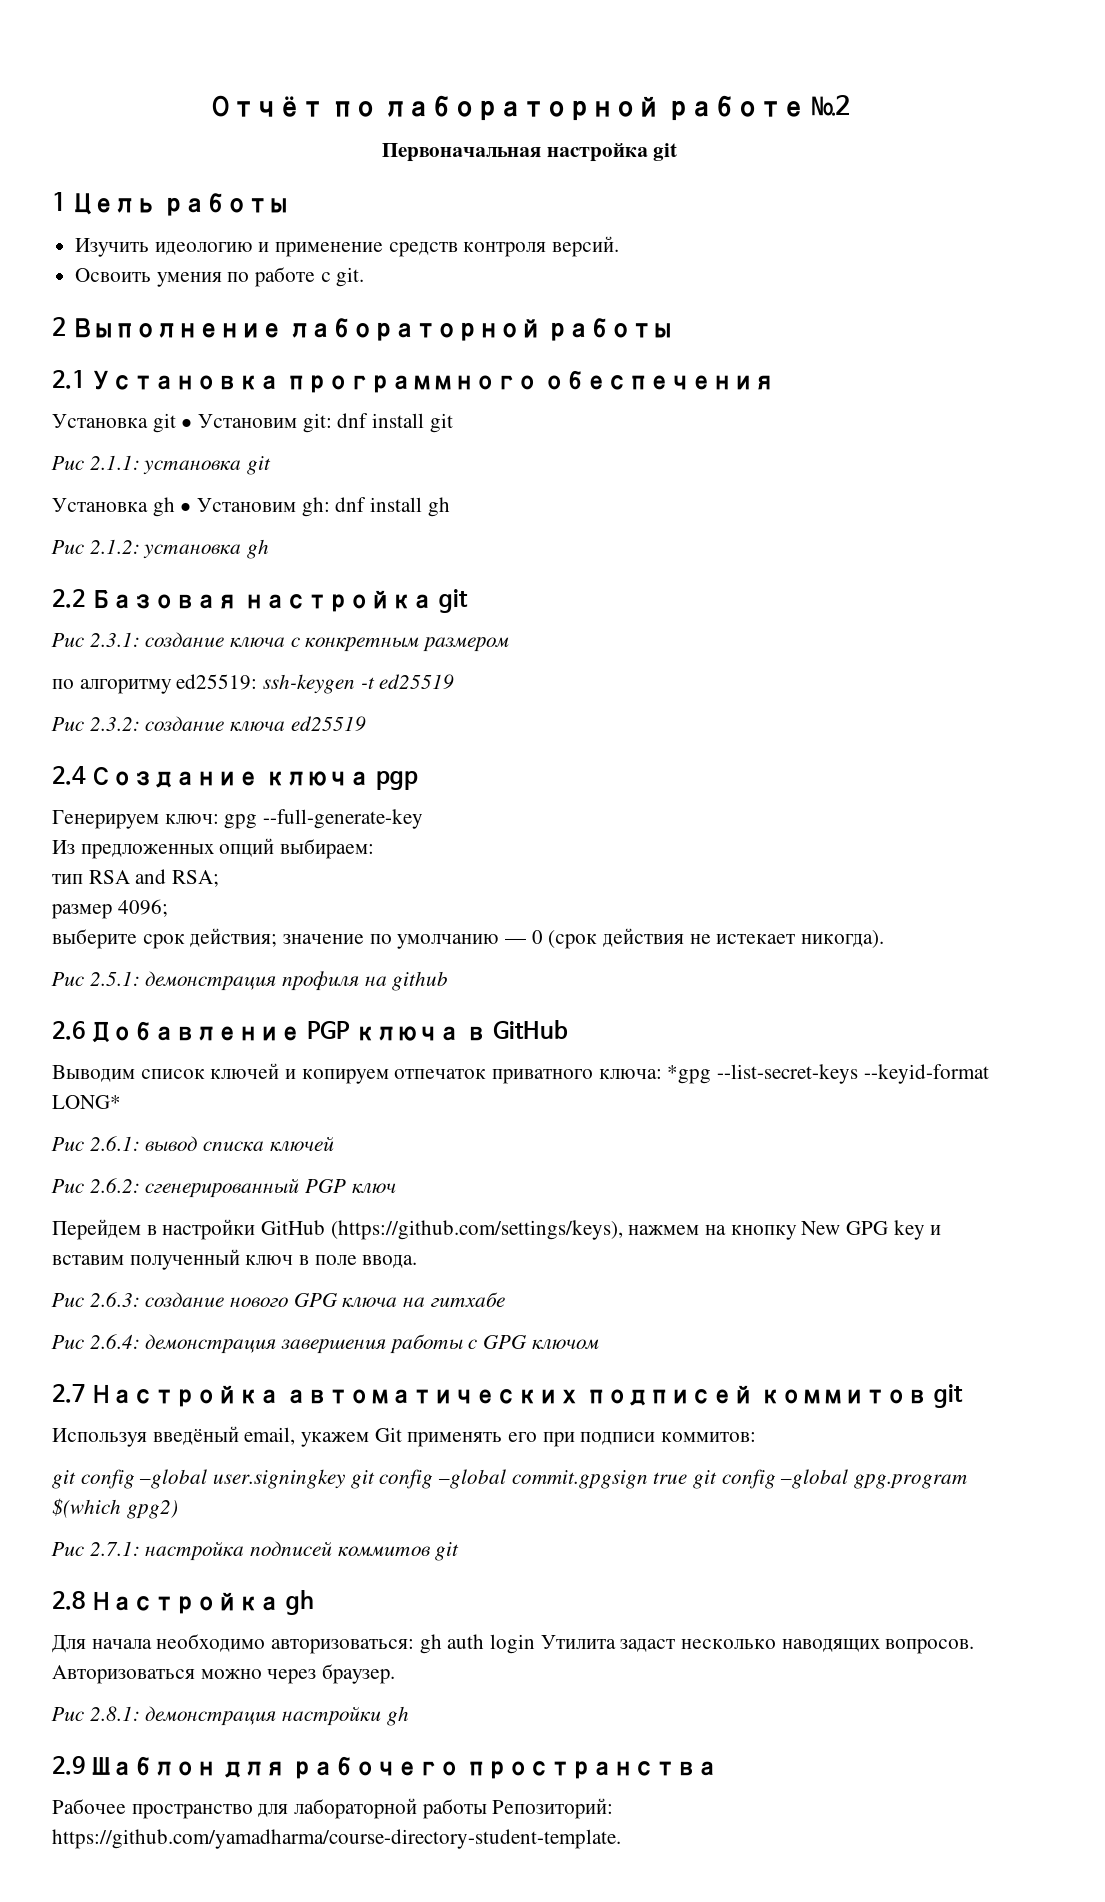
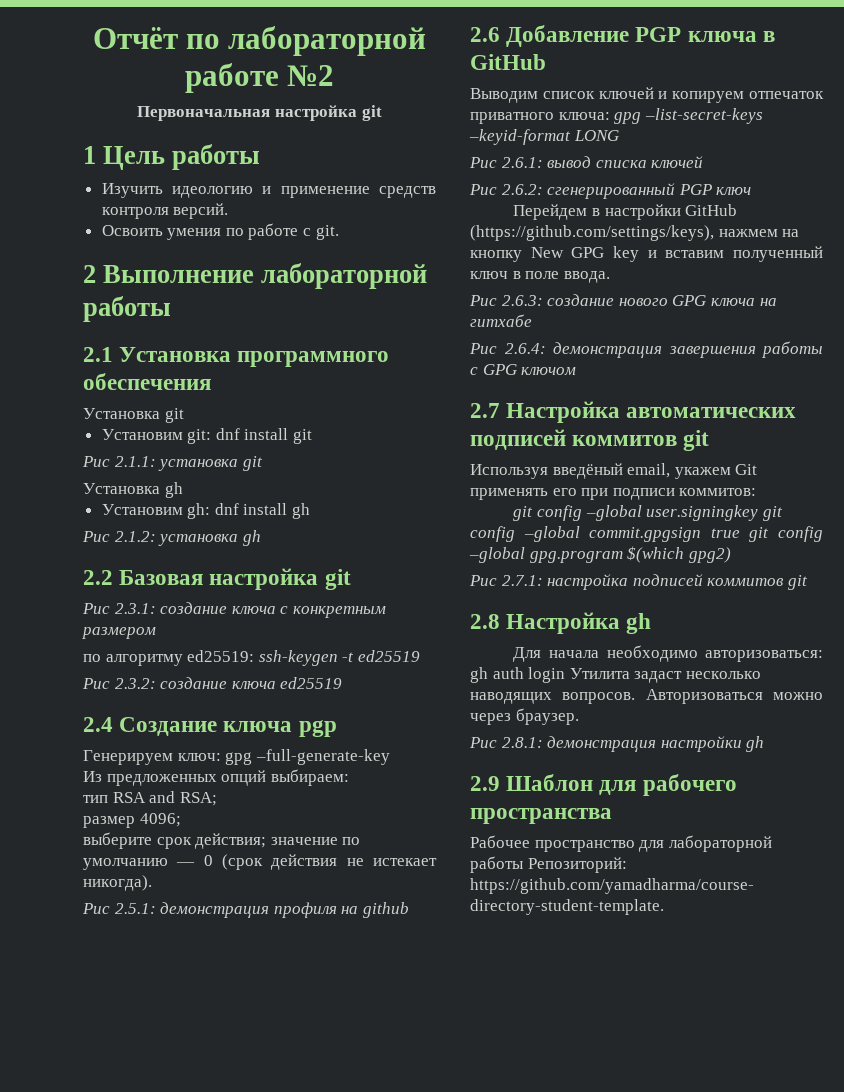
- Установка git • Установим git: dnf install git
+ Установка git
+ Установим git: dnf install git
- Установка gh • Установим gh: dnf install gh
+ Установка gh
+ Установим gh: dnf install gh
- Генерируем ключ: gpg --full-generate-key
+ Генерируем ключ: gpg –full-generate-key
- Выводим список ключей и копируем отпечаток приватного ключа: *gpg --list-secret-keys --keyid-format LONG*
+ Выводим список ключей и копируем отпечаток приватного ключа: gpg –list-secret-keys –keyid-format LONG

